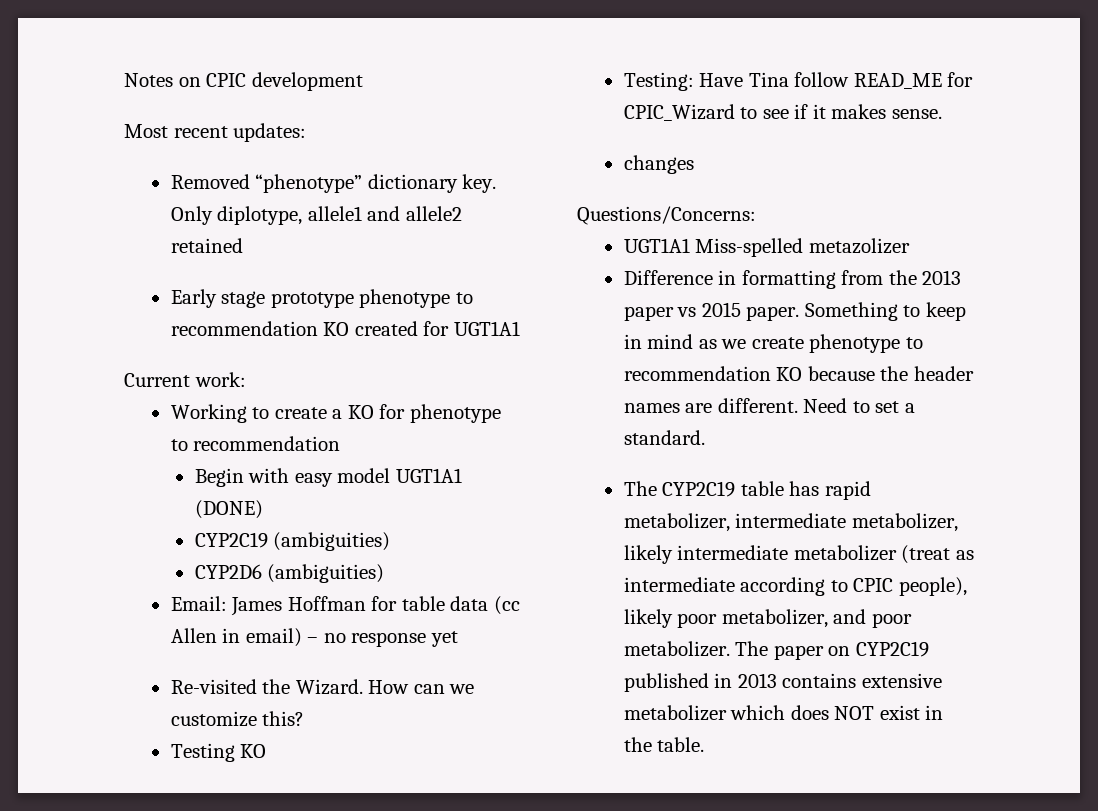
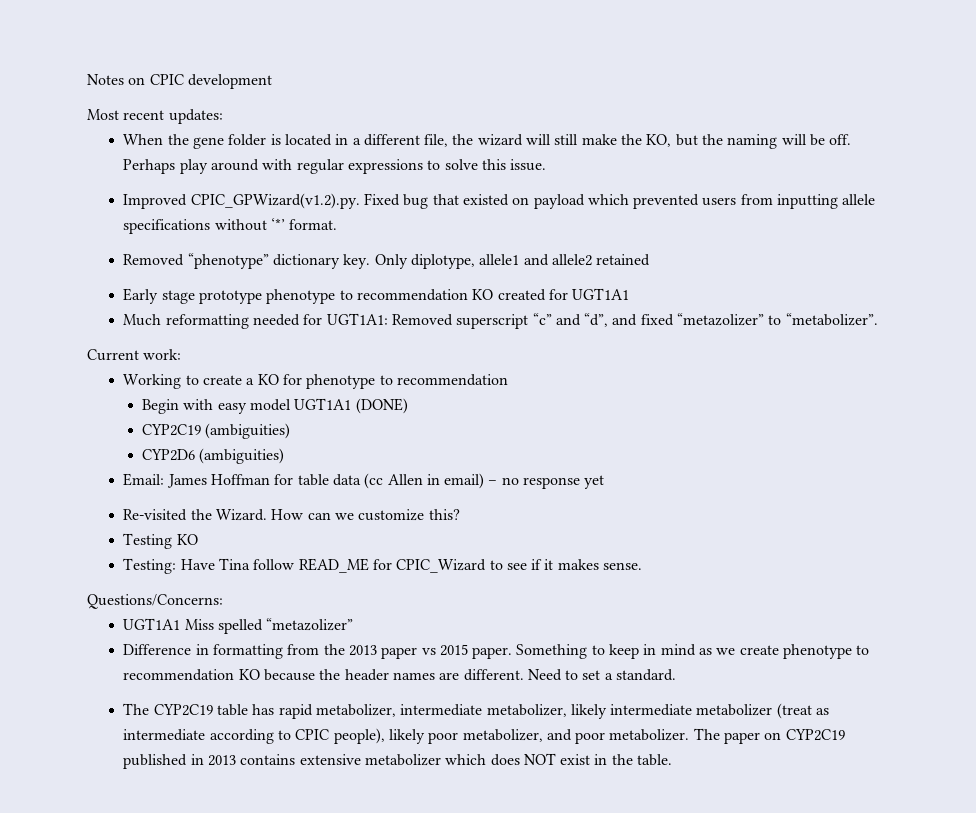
+ When the gene folder is located in a different file, the wizard will still make the KO, but the naming will be off. Perhaps play around with regular expressions to solve this issue.
+ Improved CPIC_GPWizard(v1.2).py. Fixed bug that existed on payload which prevented users from inputting allele specifications without ‘*’ format.
+ Much reformatting needed for UGT1A1: Removed superscript “c” and “d”, and fixed “metazolizer” to “metabolizer”.
- changes
- UGT1A1 Miss-spelled metazolizer
+ UGT1A1 Miss spelled “metazolizer”

